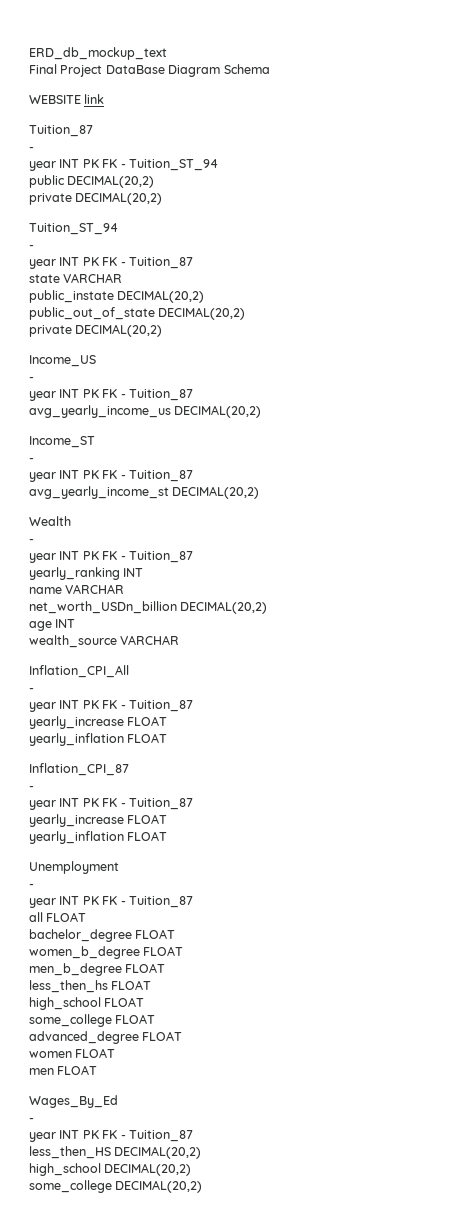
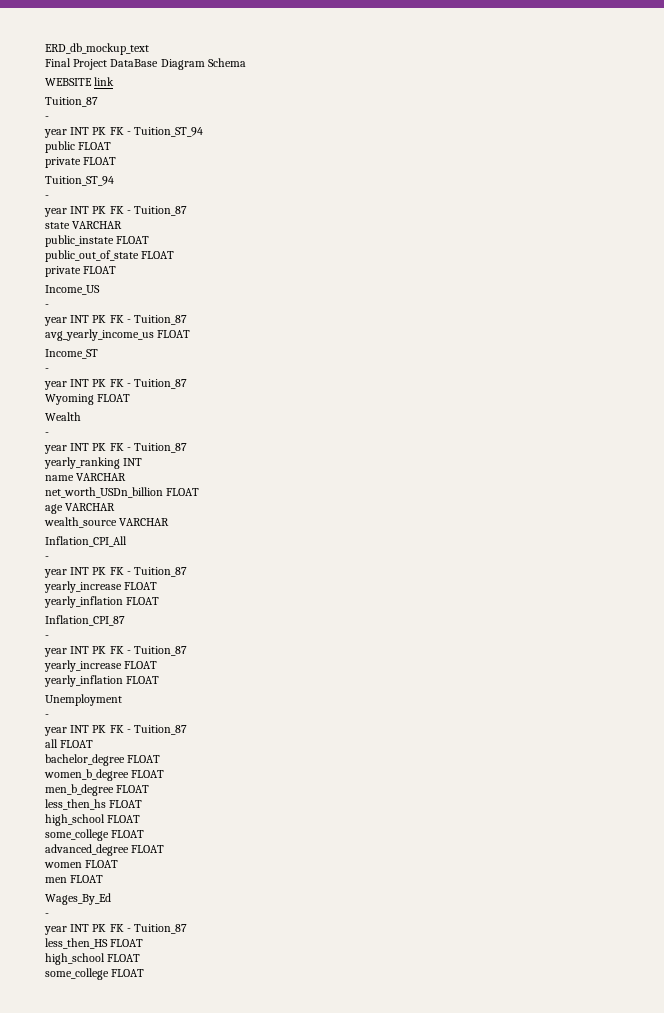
- public DECIMAL(20,2)
- private DECIMAL(20,2)
+ public FLOAT
+ private FLOAT
- public_instate DECIMAL(20,2)
+ public_instate FLOAT
- public_out_of_state DECIMAL(20,2)
- private DECIMAL(20,2)
+ public_out_of_state FLOAT
+ private FLOAT
- avg_yearly_income_us DECIMAL(20,2)
+ avg_yearly_income_us FLOAT
- avg_yearly_income_st DECIMAL(20,2)
+ Wyoming FLOAT
- net_worth_USDn_billion DECIMAL(20,2)
+ net_worth_USDn_billion FLOAT
- age INT
+ age VARCHAR
- less_then_HS DECIMAL(20,2)
- high_school DECIMAL(20,2)
- some_college DECIMAL(20,2)
+ less_then_HS FLOAT
+ high_school FLOAT
+ some_college FLOAT

